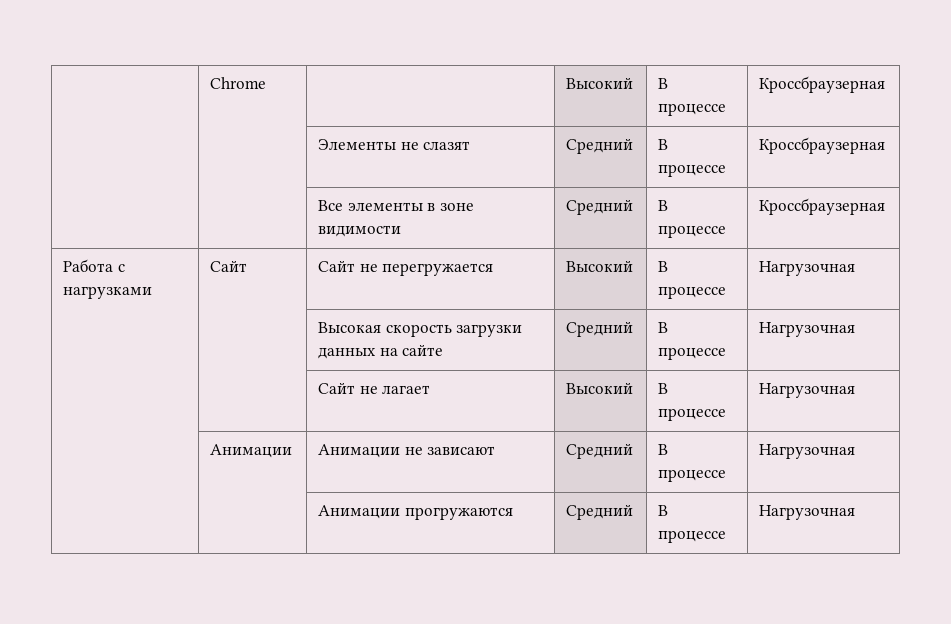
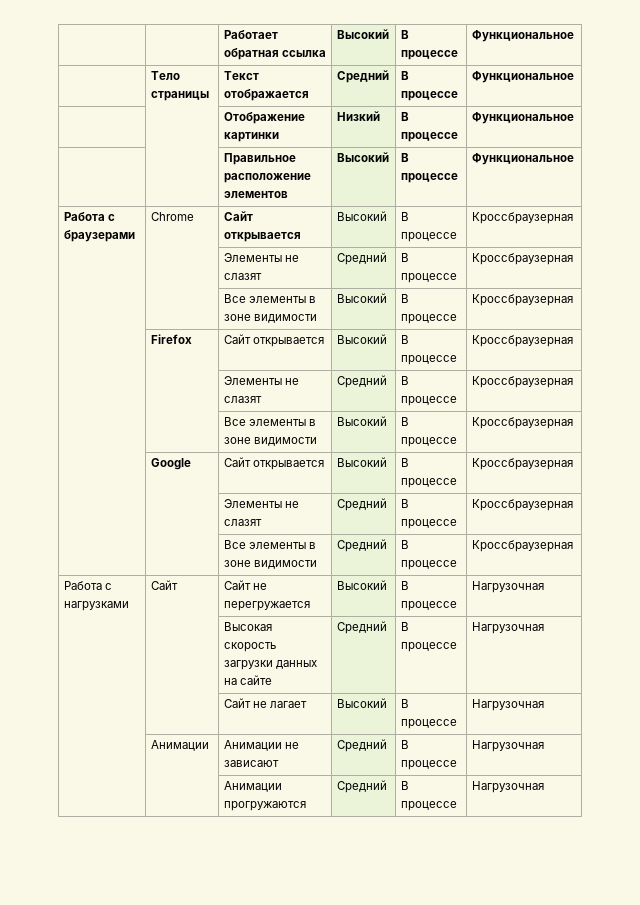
- | Chrome | | Высокий | В процессе | Кроссбраузерная
+ | | Работает обратная ссылка | Высокий | В процессе | Функциональное
+ | Тело страницы | Текст отображается | Средний | В процессе | Функциональное
+ | | Отображение картинки | Низкий | В процессе | Функциональное
+ | | Правильное расположение элементов | Высокий | В процессе | Функциональное
+ Работа с браузерами | Chrome | Сайт открывается | Высокий | В процессе | Кроссбраузерная
+ | | Элементы не слазят | Средний | В процессе | Кроссбраузерная
+ | | Все элементы в зоне видимости | Высокий | В процессе | Кроссбраузерная
+ | Firefox | Сайт открывается | Высокий | В процессе | Кроссбраузерная
+ | | Элементы не слазят | Средний | В процессе | Кроссбраузерная
+ | | Все элементы в зоне видимости | Высокий | В процессе | Кроссбраузерная
+ | Google | Сайт открывается | Высокий | В процессе | Кроссбраузерная

